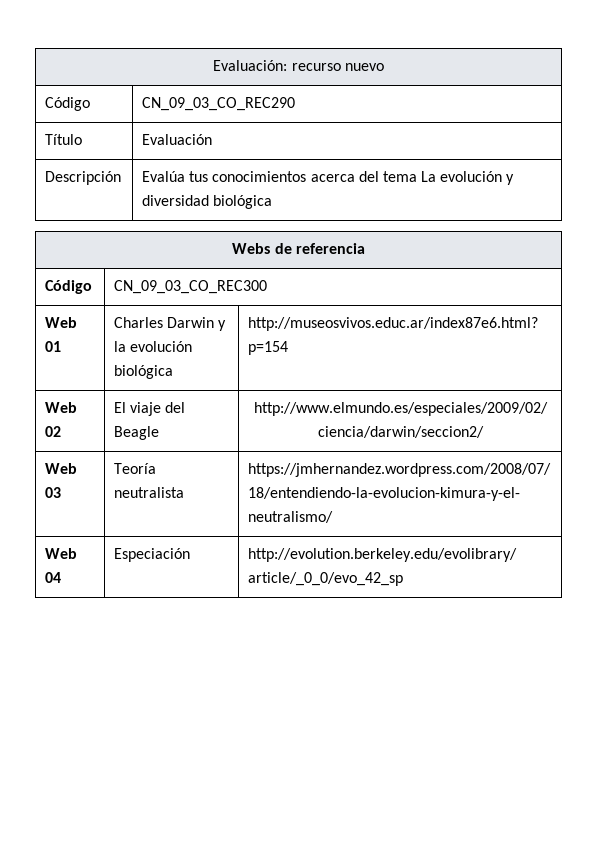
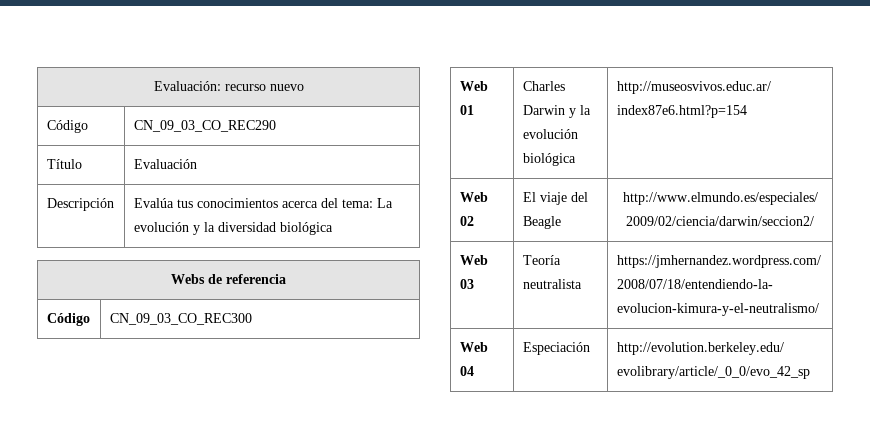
- Descripción | Evalúa tus conocimientos acerca del tema La evolución y diversidad biológica
+ Descripción | Evalúa tus conocimientos acerca del tema: La evolución y la diversidad biológica

